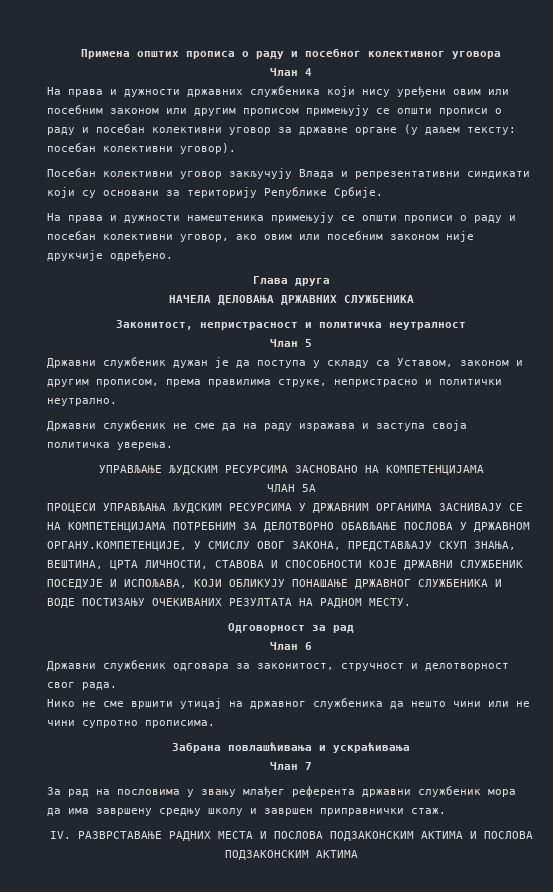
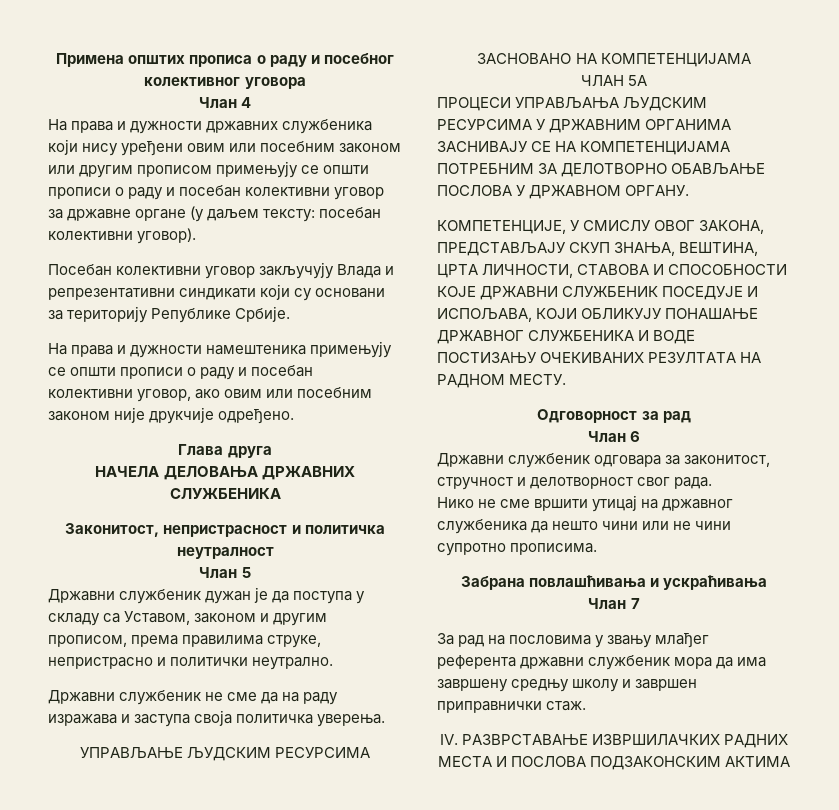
- ПРОЦЕСИ УПРАВЉАЊА ЉУДСКИМ РЕСУРСИМА У ДРЖАВНИМ ОРГАНИМА ЗАСНИВАЈУ СЕ НА КОМПЕТЕНЦИЈАМА ПОТРЕБНИМ ЗА ДЕЛОТВОРНО ОБАВЉАЊЕ ПОСЛОВА У ДРЖАВНОМ ОРГАНУ.КОМПЕТЕНЦИЈЕ, У СМИСЛУ ОВОГ ЗАКОНА, ПРЕДСТАВЉАЈУ СКУП ЗНАЊА, ВЕШТИНА, ЦРТА ЛИЧНОСТИ, СТАВОВА И СПОСОБНОСТИ КОЈЕ ДРЖАВНИ СЛУЖБЕНИК ПОСЕДУЈЕ И ИСПОЉАВА, КОЈИ ОБЛИКУЈУ ПОНАШАЊЕ ДРЖАВНОГ СЛУЖБЕНИКА И ВОДЕ ПОСТИЗАЊУ ОЧЕКИВАНИХ РЕЗУЛТАТА НА РАДНОМ МЕСТУ.
+ ПРОЦЕСИ УПРАВЉАЊА ЉУДСКИМ РЕСУРСИМА У ДРЖАВНИМ ОРГАНИМА ЗАСНИВАЈУ СЕ НА КОМПЕТЕНЦИЈАМА ПОТРЕБНИМ ЗА ДЕЛОТВОРНО ОБАВЉАЊЕ ПОСЛОВА У ДРЖАВНОМ ОРГАНУ.
+ КОМПЕТЕНЦИЈЕ, У СМИСЛУ ОВОГ ЗАКОНА, ПРЕДСТАВЉАЈУ СКУП ЗНАЊА, ВЕШТИНА, ЦРТА ЛИЧНОСТИ, СТАВОВА И СПОСОБНОСТИ КОЈЕ ДРЖАВНИ СЛУЖБЕНИК ПОСЕДУЈЕ И ИСПОЉАВА, КОЈИ ОБЛИКУЈУ ПОНАШАЊЕ ДРЖАВНОГ СЛУЖБЕНИКА И ВОДЕ ПОСТИЗАЊУ ОЧЕКИВАНИХ РЕЗУЛТАТА НА РАДНОМ МЕСТУ.
- IV. РАЗВРСТАВАЊЕ РАДНИХ МЕСТА И ПОСЛОВА ПОДЗАКОНСКИМ АКТИМА И ПОСЛОВА ПОДЗАКОНСКИМ АКТИМА
+ IV. РАЗВРСТАВАЊЕ ИЗВРШИЛАЧКИХ РАДНИХ МЕСТА И ПОСЛОВА ПОДЗАКОНСКИМ АКТИМА

